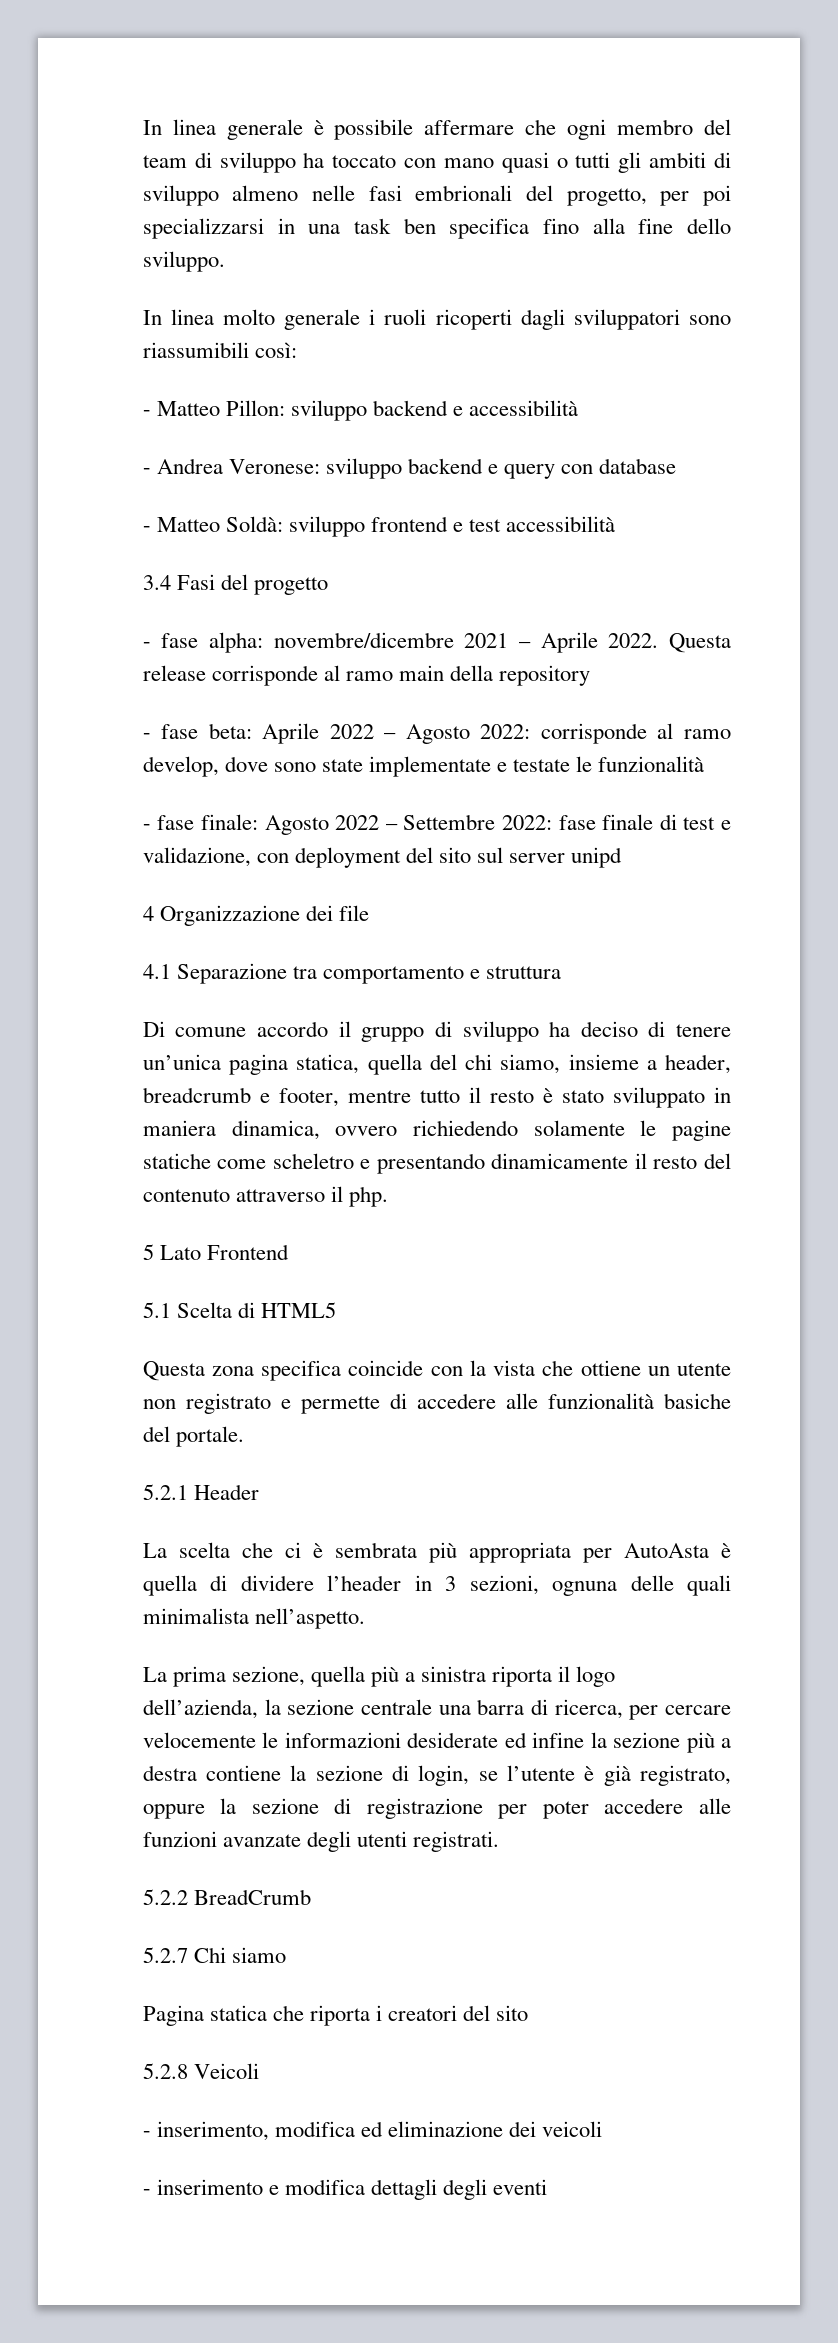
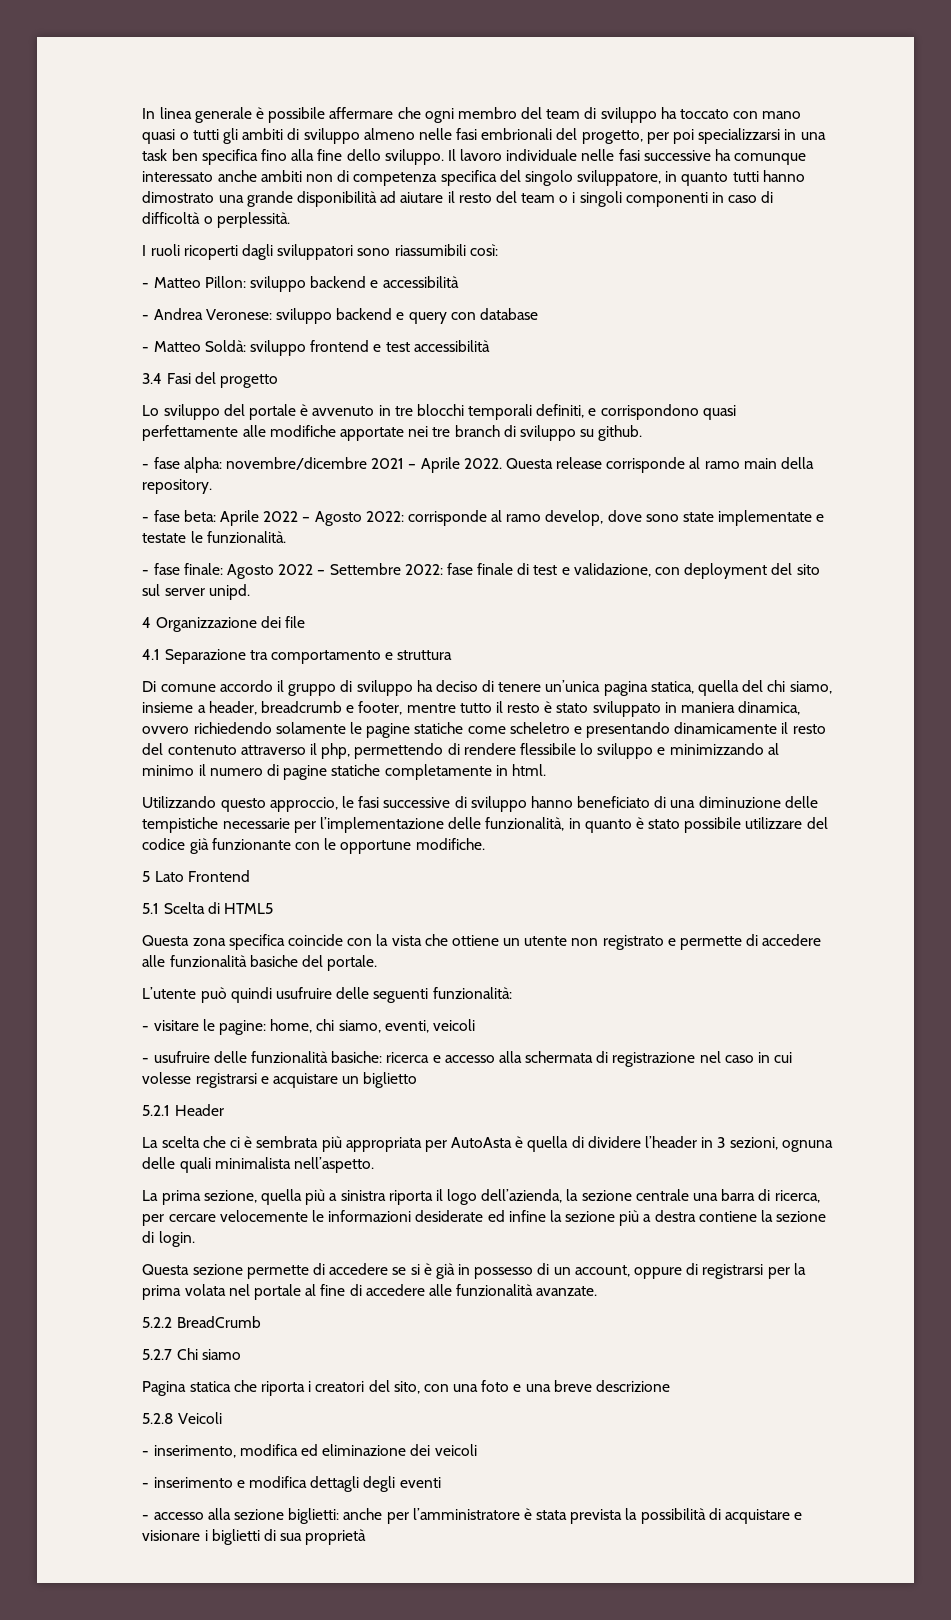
- In linea generale è possibile affermare che ogni membro del team di sviluppo ha toccato con mano quasi o tutti gli ambiti di sviluppo almeno nelle fasi embrionali del progetto, per poi specializzarsi in una task ben specifica fino alla fine dello sviluppo.
- In linea molto generale i ruoli ricoperti dagli sviluppatori sono riassumibili così:
+ In linea generale è possibile affermare che ogni membro del team di sviluppo ha toccato con mano quasi o tutti gli ambiti di sviluppo almeno nelle fasi embrionali del progetto, per poi specializzarsi in una task ben specifica fino alla fine dello sviluppo. Il lavoro individuale nelle fasi successive ha comunque interessato anche ambiti non di competenza specifica del singolo sviluppatore, in quanto tutti hanno dimostrato una grande disponibilità ad aiutare il resto del team o i singoli componenti in caso di difficoltà o perplessità.
+ I ruoli ricoperti dagli sviluppatori sono riassumibili così:
+ Lo sviluppo del portale è avvenuto in tre blocchi temporali definiti, e corrispondono quasi perfettamente alle modifiche apportate nei tre branch di sviluppo su github.
- Questa release corrisponde al ramo main della repository
+ Questa release corrisponde al ramo main della repository.
- - fase beta: Aprile 2022 – Agosto 2022: corrisponde al ramo develop, dove sono state implementate e testate le funzionalità
+ - fase beta: Aprile 2022 – Agosto 2022: corrisponde al ramo develop, dove sono state implementate e testate le funzionalità.
- - fase finale: Agosto 2022 – Settembre 2022: fase finale di test e validazione, con deployment del sito sul server unipd
+ - fase finale: Agosto 2022 – Settembre 2022: fase finale di test e validazione, con deployment del sito sul server unipd.
- Di comune accordo il gruppo di sviluppo ha deciso di tenere un’unica pagina statica, quella del chi siamo, insieme a header, breadcrumb e footer, mentre tutto il resto è stato sviluppato in maniera dinamica, ovvero richiedendo solamente le pagine statiche come scheletro e presentando dinamicamente il resto del contenuto attraverso il php.
+ Di comune accordo il gruppo di sviluppo ha deciso di tenere un’unica pagina statica, quella del chi siamo, insieme a header, breadcrumb e footer, mentre tutto il resto è stato sviluppato in maniera dinamica, ovvero richiedendo solamente le pagine statiche come scheletro e presentando dinamicamente il resto del contenuto attraverso il php, permettendo di rendere flessibile lo sviluppo e minimizzando al minimo il numero di pagine statiche completamente in html.
+ Utilizzando questo approccio, le fasi successive di sviluppo hanno beneficiato di una diminuzione delle tempistiche necessarie per l’implementazione delle funzionalità, in quanto è stato possibile utilizzare del codice già funzionante con le opportune modifiche.
+ L’utente può quindi usufruire delle seguenti funzionalità:
+ - visitare le pagine: home, chi siamo, eventi, veicoli
+ - usufruire delle funzionalità basiche: ricerca e accesso alla schermata di registrazione nel caso in cui volesse registrarsi e acquistare un biglietto
- La prima sezione, quella più a sinistra riporta il logo dell’azienda, la sezione centrale una barra di ricerca, per cercare velocemente le informazioni desiderate ed infine la sezione più a destra contiene la sezione di login, se l’utente è già registrato, oppure la sezione di registrazione per poter accedere alle funzioni avanzate degli utenti registrati.
+ La prima sezione, quella più a sinistra riporta il logo dell’azienda, la sezione centrale una barra di ricerca, per cercare velocemente le informazioni desiderate ed infine la sezione più a destra contiene la sezione di login.
+ Questa sezione permette di accedere se si è già in possesso di un account, oppure di registrarsi per la prima volata nel portale al fine di accedere alle funzionalità avanzate.
- Pagina statica che riporta i creatori del sito
+ Pagina statica che riporta i creatori del sito, con una foto e una breve descrizione
+ - accesso alla sezione biglietti: anche per l’amministratore è stata prevista la possibilità di acquistare e visionare i biglietti di sua proprietà

